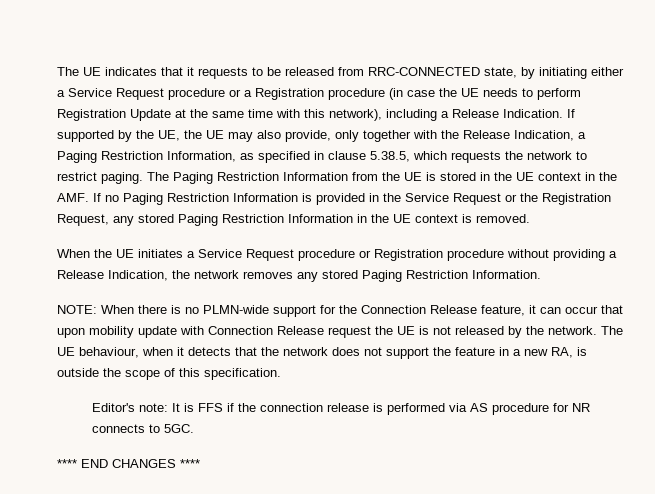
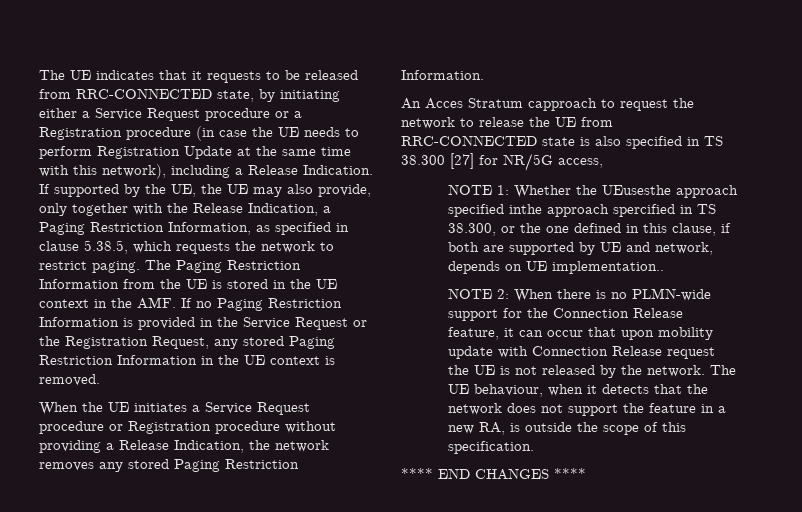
- NOTE: When there is no PLMN-wide support for the Connection Release feature, it can occur that upon mobility update with Connection Release request the UE is not released by the network.
+ An Acces Stratum capproach to request the network to release the UE from RRC-CONNECTED state is also specified in TS 38.300 [27] for NR/5G access,
+ NOTE 1: Whether the UEusesthe approach specified inthe approach spercified in TS 38.300, or the one defined in this clause, if both are supported by UE and network, depends on UE implementation..
+ NOTE 2: When there is no PLMN-wide support for the Connection Release feature, it can occur that upon mobility update with Connection Release request the UE is not released by the network.
- Editor's note: It is FFS if the connection release is performed via AS procedure for NR connects to 5GC.

